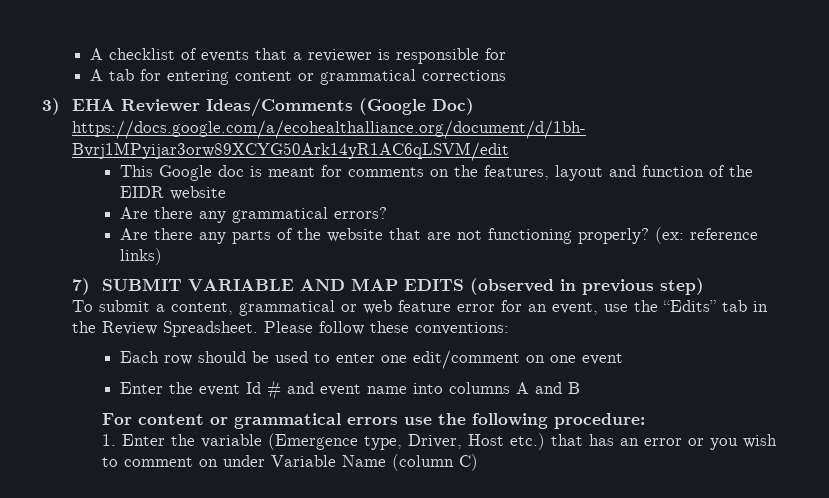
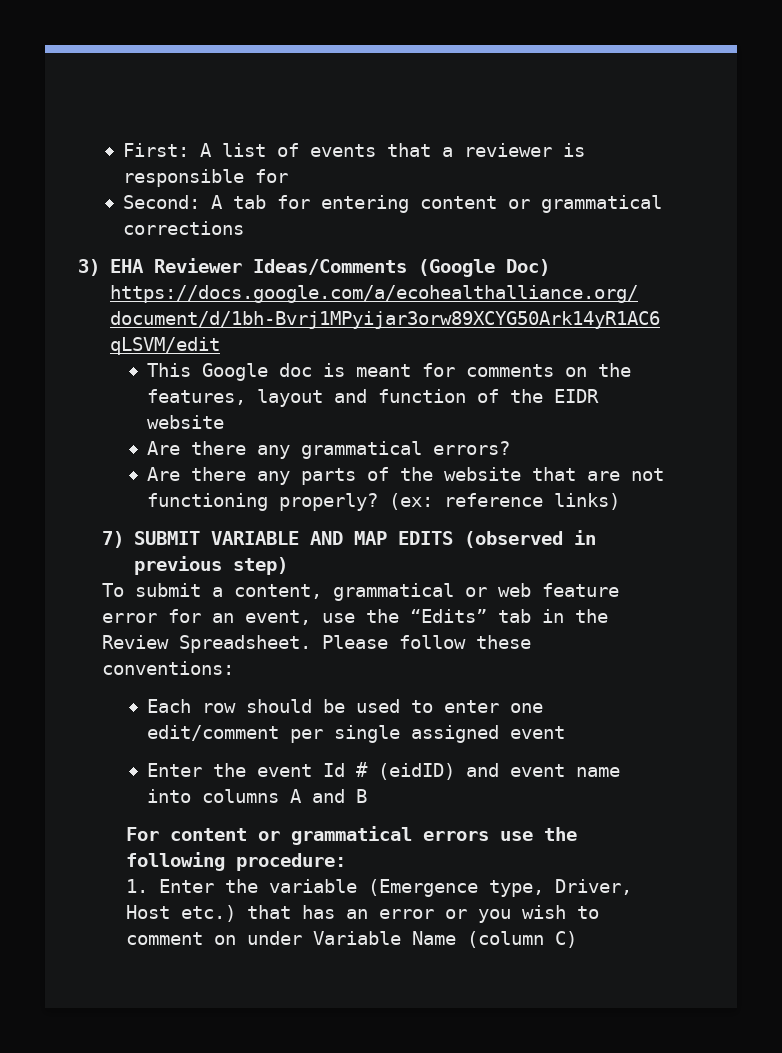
- A checklist of events that a reviewer is responsible for
+ First: A list of events that a reviewer is responsible for
- A tab for entering content or grammatical corrections
+ Second: A tab for entering content or grammatical corrections
- Each row should be used to enter one edit/comment on one event
+ Each row should be used to enter one edit/comment per single assigned event
- Enter the event Id # and event name into columns A and B
+ Enter the event Id # (eidID) and event name into columns A and B

